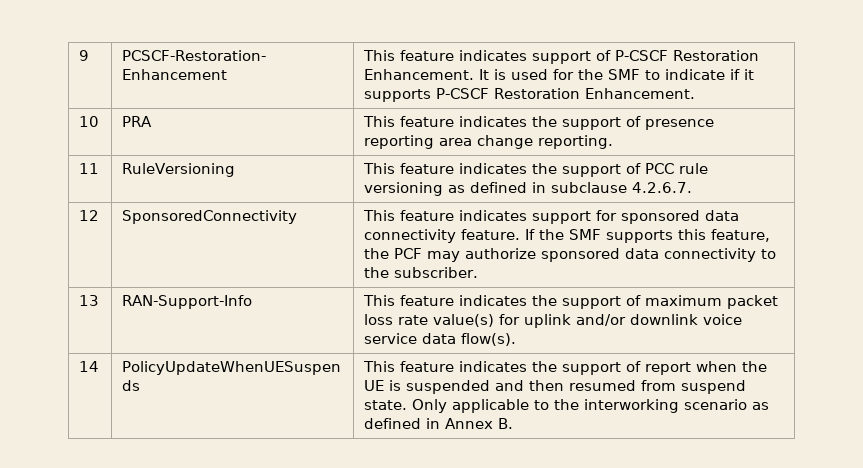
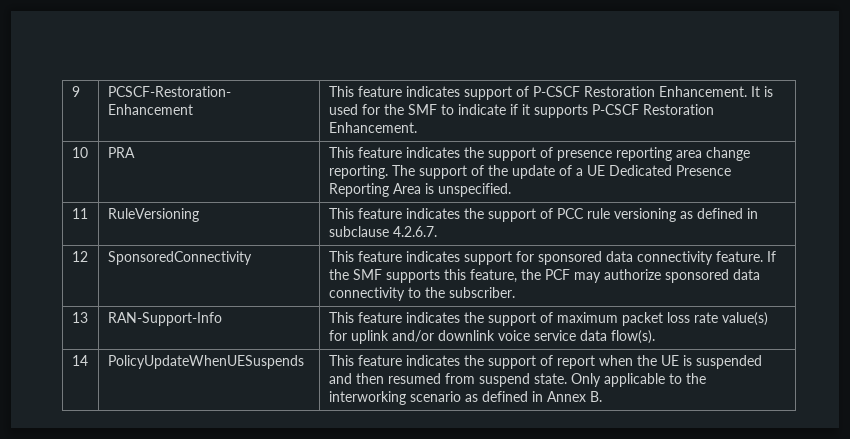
- 10 | PRA | This feature indicates the support of presence reporting area change reporting.
+ 10 | PRA | This feature indicates the support of presence reporting area change reporting. The support of the update of a UE Dedicated Presence Reporting Area is unspecified.

